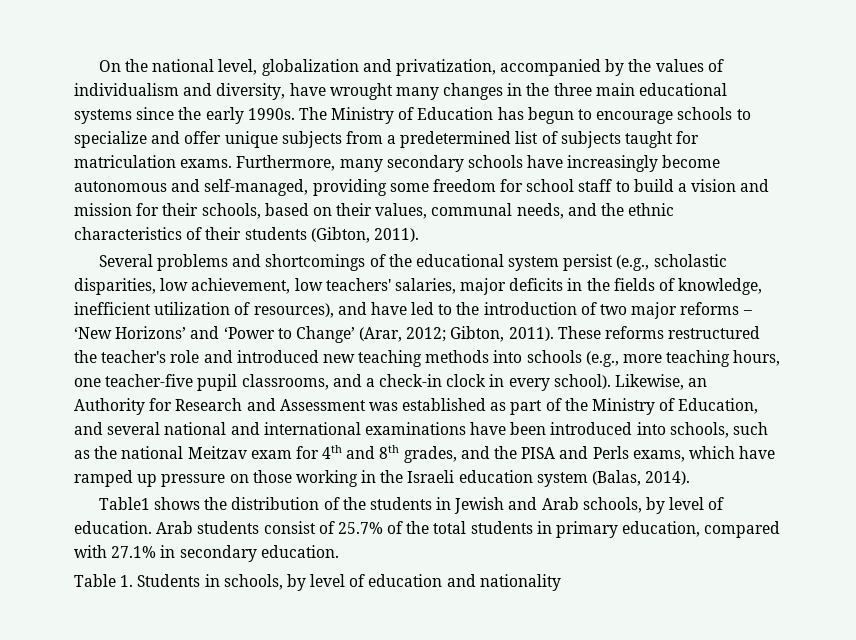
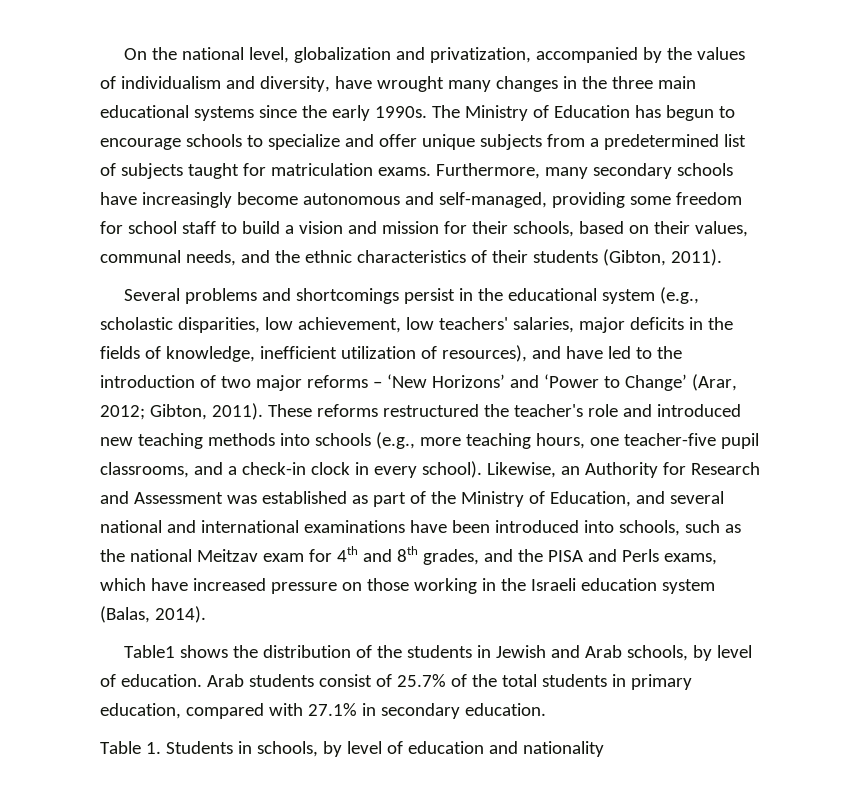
- Several problems and shortcomings of the educational system persist (e.g., scholastic disparities, low achievement, low teachers' salaries, major deficits in the fields of knowledge, inefficient utilization of resources), and have led to the introduction of two major reforms – ‘New Horizons’ and ‘Power to Change’ (Arar, 2012; Gibton, 2011).
+ Several problems and shortcomings persist in the educational system (e.g., scholastic disparities, low achievement, low teachers' salaries, major deficits in the fields of knowledge, inefficient utilization of resources), and have led to the introduction of two major reforms – ‘New Horizons’ and ‘Power to Change’ (Arar, 2012; Gibton, 2011).
- Likewise, an Authority for Research and Assessment was established as part of the Ministry of Education, and several national and international examinations have been introduced into schools, such as the national Meitzav exam for 4th and 8th grades, and the PISA and Perls exams, which have ramped up pressure on those working in the Israeli education system (Balas, 2014).
+ Likewise, an Authority for Research and Assessment was established as part of the Ministry of Education, and several national and international examinations have been introduced into schools, such as the national Meitzav exam for 4th and 8th grades, and the PISA and Perls exams, which have increased pressure on those working in the Israeli education system (Balas, 2014).

